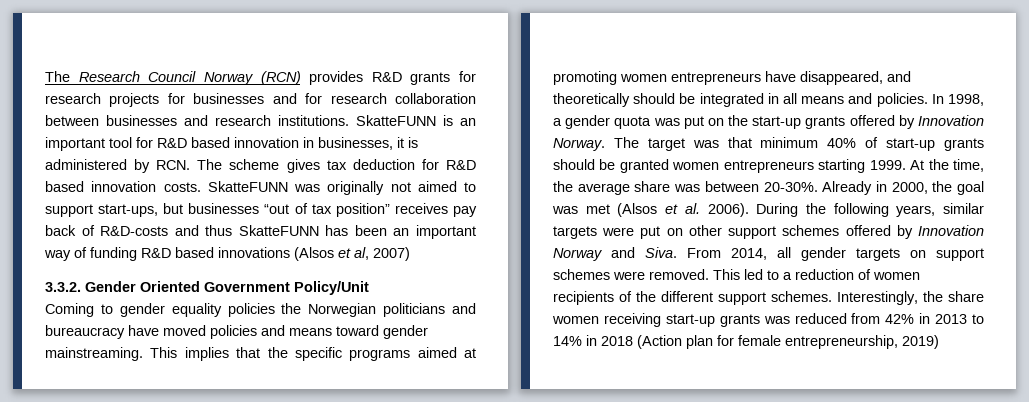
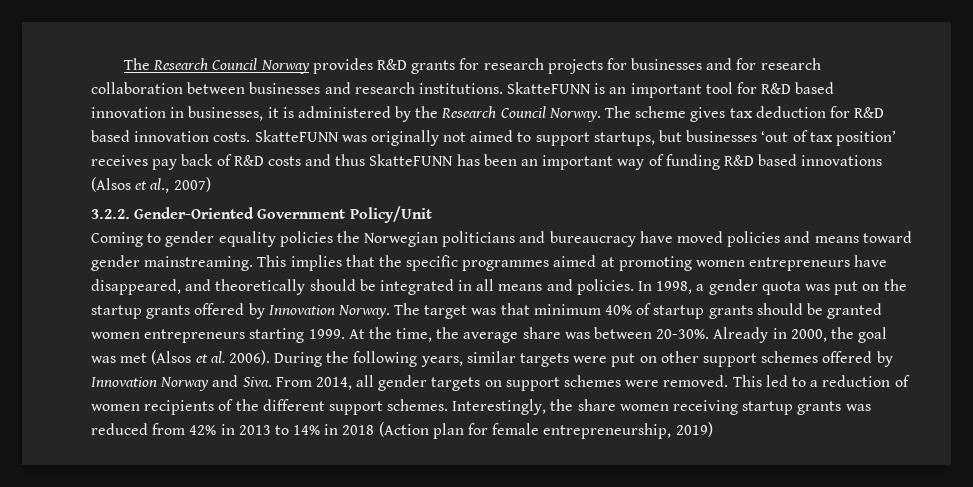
- The Research Council Norway (RCN) provides R&D grants for research projects for businesses and for research collaboration between businesses and research institutions.
+ The Research Council Norway provides R&D grants for research projects for businesses and for research collaboration between businesses and research institutions.
- SkatteFUNN is an important tool for R&D based innovation in businesses, it is administered by RCN. The scheme gives tax deduction for R&D based innovation costs.
+ SkatteFUNN is an important tool for R&D based innovation in businesses, it is administered by the Research Council Norway. The scheme gives tax deduction for R&D based innovation costs.
- SkatteFUNN was originally not aimed to support start-ups, but businesses “out of tax position” receives pay back of R&D-costs and thus SkatteFUNN has been an important way of funding R&D based innovations (Alsos et al, 2007)
+ SkatteFUNN was originally not aimed to support startups, but businesses ‘out of tax position’ receives pay back of R&D costs and thus SkatteFUNN has been an important way of funding R&D based innovations (Alsos et al., 2007)
- 3.3.2. Gender Oriented Government Policy/Unit
+ 3.2.2. Gender-Oriented Government Policy/Unit
- This implies that the specific programs aimed at promoting women entrepreneurs have disappeared, and theoretically should be integrated in all means and policies.
+ This implies that the specific programmes aimed at promoting women entrepreneurs have disappeared, and theoretically should be integrated in all means and policies.
- In 1998, a gender quota was put on the start-up grants offered by Innovation Norway.
+ In 1998, a gender quota was put on the startup grants offered by Innovation Norway.
- The target was that minimum 40% of start-up grants should be granted women entrepreneurs starting 1999.
+ The target was that minimum 40% of startup grants should be granted women entrepreneurs starting 1999.
- Interestingly, the share women receiving start-up grants was reduced from 42% in 2013 to 14% in 2018 (Action plan for female entrepreneurship, 2019)
+ Interestingly, the share women receiving startup grants was reduced from 42% in 2013 to 14% in 2018 (Action plan for female entrepreneurship, 2019)

